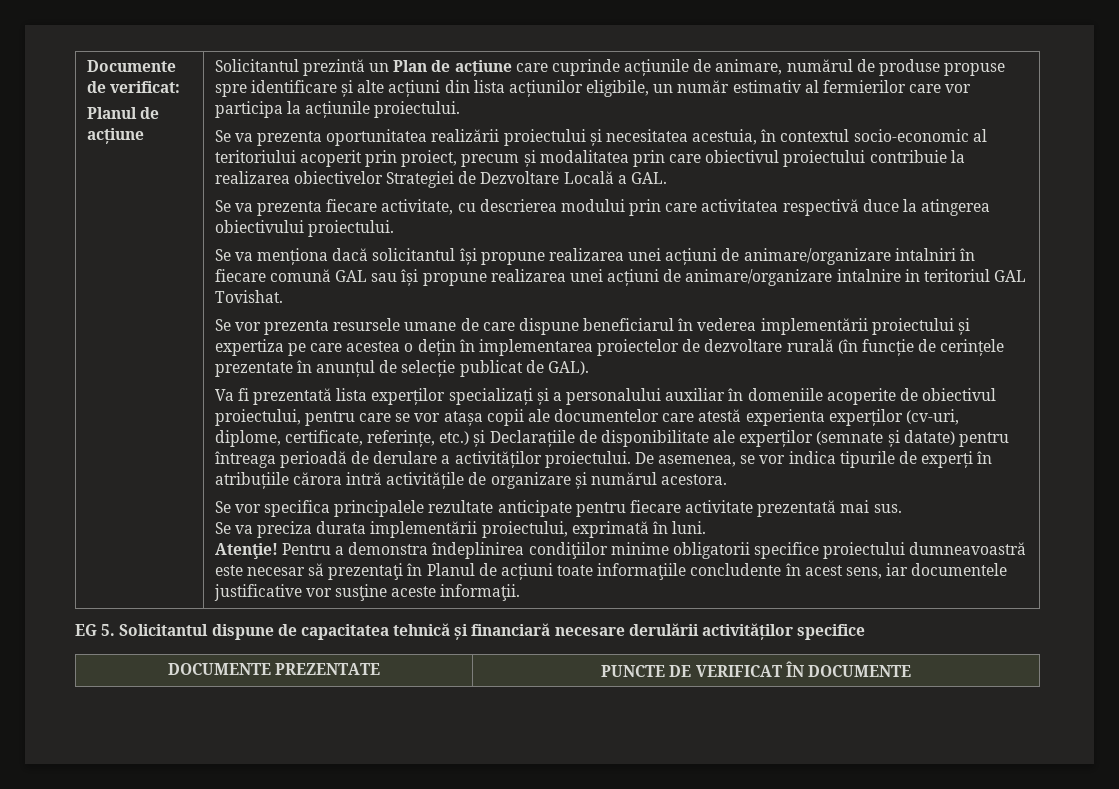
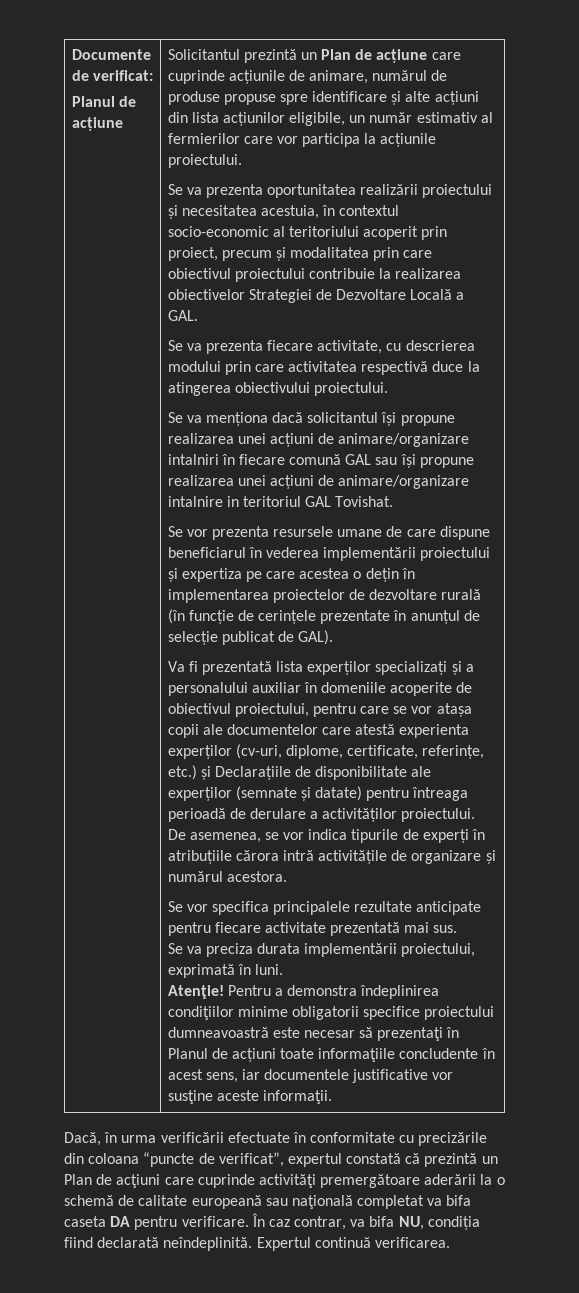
- EG 5. Solicitantul dispune de capacitatea tehnică și financiară necesare derulării activităților specifice
- DOCUMENTE PREZENTATE | PUNCTE DE VERIFICAT ÎN DOCUMENTE
+ Dacă, în urma verificării efectuate în conformitate cu precizările din coloana “puncte de verificat”, expertul constată că prezintă un Plan de acţiuni care cuprinde activităţi premergătoare aderării la o schemă de calitate europeană sau naţională completat va bifa caseta DA pentru verificare. În caz contrar, va bifa NU, condiția fiind declarată neîndeplinită. Expertul continuă verificarea.

